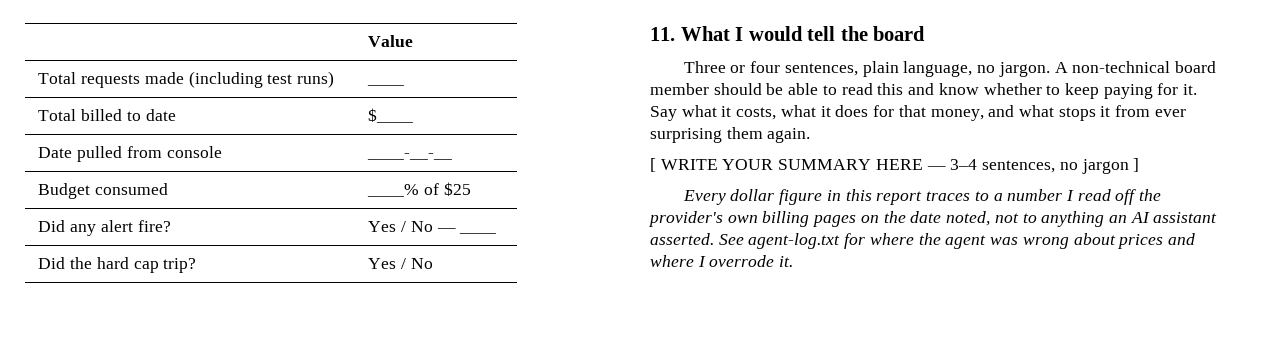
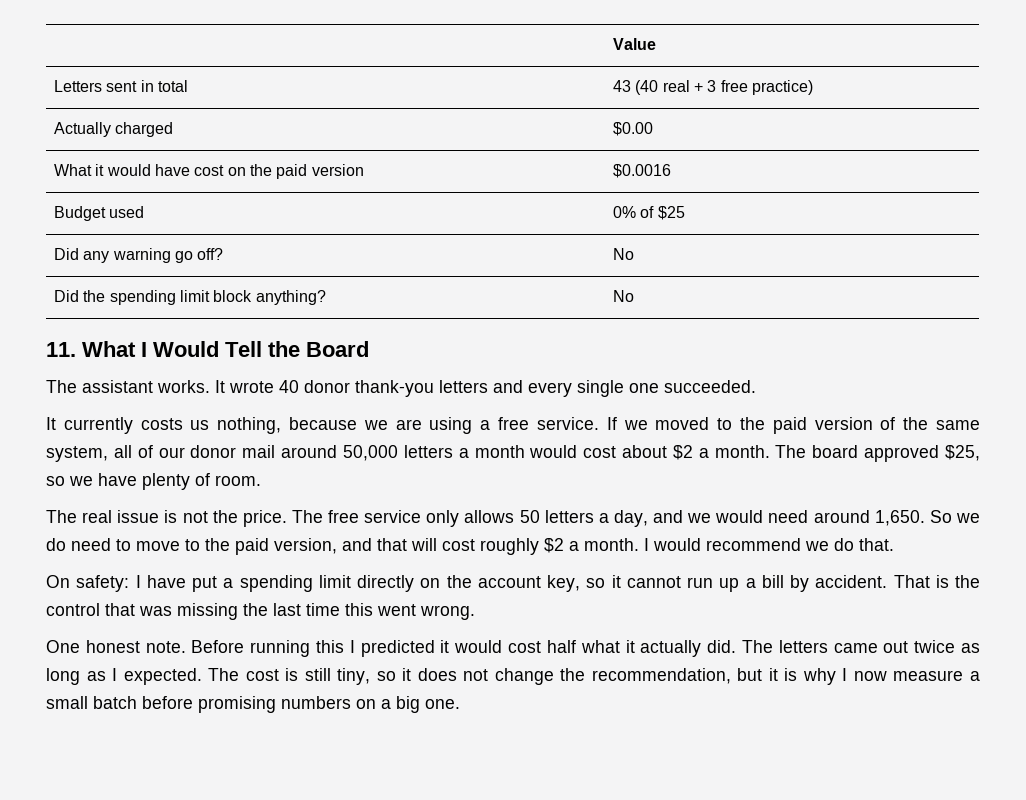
- Total requests made (including test runs) | ____
- Total billed to date | $____
- Date pulled from console | ____-__-__
+ Letters sent in total | 43 (40 real + 3 free practice)
+ Actually charged | $0.00
+ What it would have cost on the paid version | $0.0016
- Budget consumed | ____% of $25
+ Budget used | 0% of $25
- Did any alert fire? | Yes / No — ____
+ Did any warning go off? | No
- Did the hard cap trip? | Yes / No
+ Did the spending limit block anything? | No
- 11. What I would tell the board
- Three or four sentences, plain language, no jargon. A non-technical board member should be able to read this and know whether to keep paying for it. Say what it costs, what it does for that money, and what stops it from ever surprising them again.
- [ WRITE YOUR SUMMARY HERE — 3–4 sentences, no jargon ]
- Every dollar figure in this report traces to a number I read off the provider's own billing pages on the date noted, not to anything an AI assistant asserted. See agent-log.txt for where the agent was wrong about prices and where I overrode it.
+ 11. What I Would Tell the Board
+ The assistant works. It wrote 40 donor thank-you letters and every single one succeeded.
+ It currently costs us nothing, because we are using a free service. If we moved to the paid version of the same system, all of our donor mail around 50,000 letters a month would cost about $2 a month. The board approved $25, so we have plenty of room.
+ The real issue is not the price. The free service only allows 50 letters a day, and we would need around 1,650. So we do need to move to the paid version, and that will cost roughly $2 a month. I would recommend we do that.
+ On safety: I have put a spending limit directly on the account key, so it cannot run up a bill by accident. That is the control that was missing the last time this went wrong.
+ One honest note. Before running this I predicted it would cost half what it actually did. The letters came out twice as long as I expected. The cost is still tiny, so it does not change the recommendation, but it is why I now measure a small batch before promising numbers on a big one.

